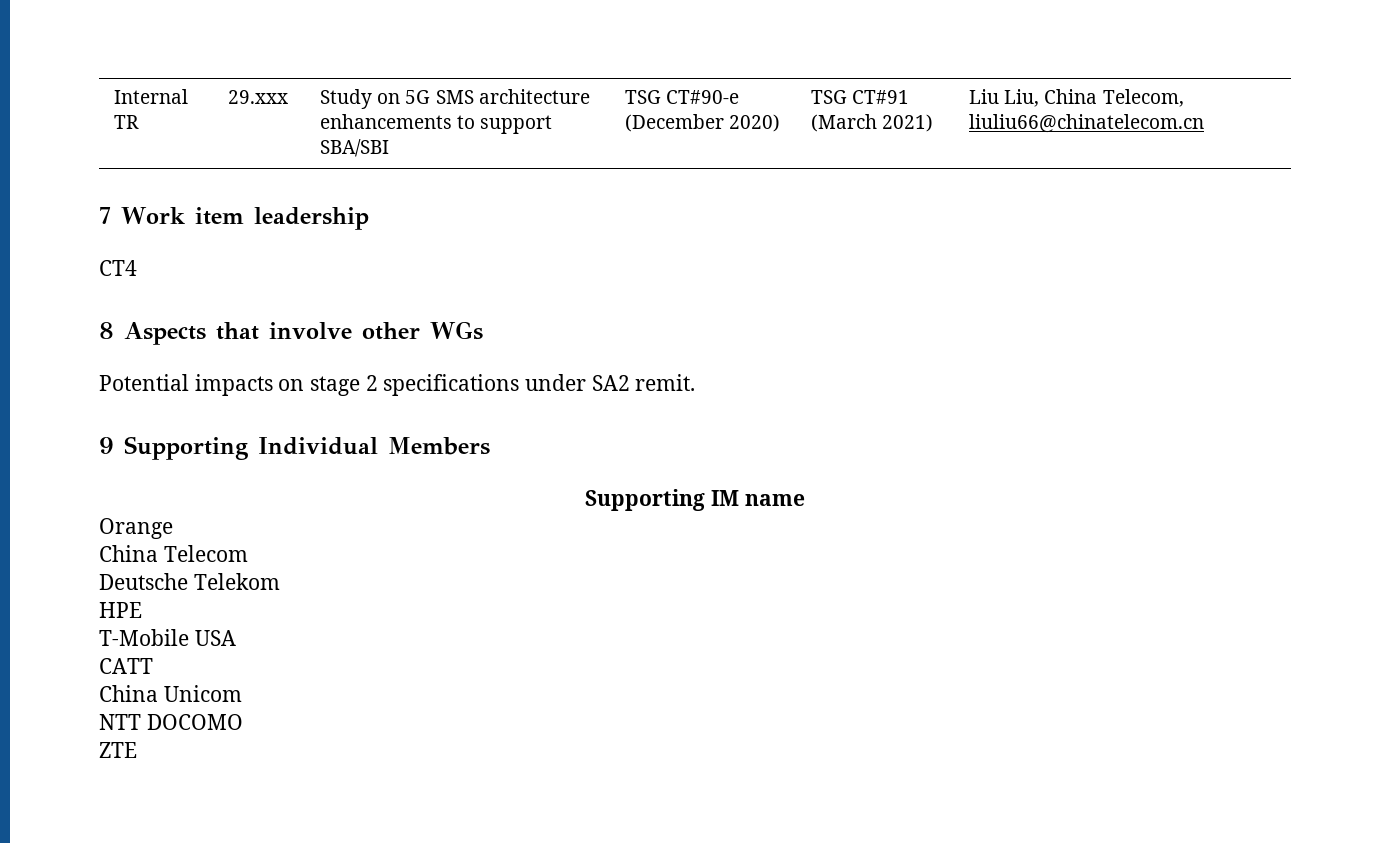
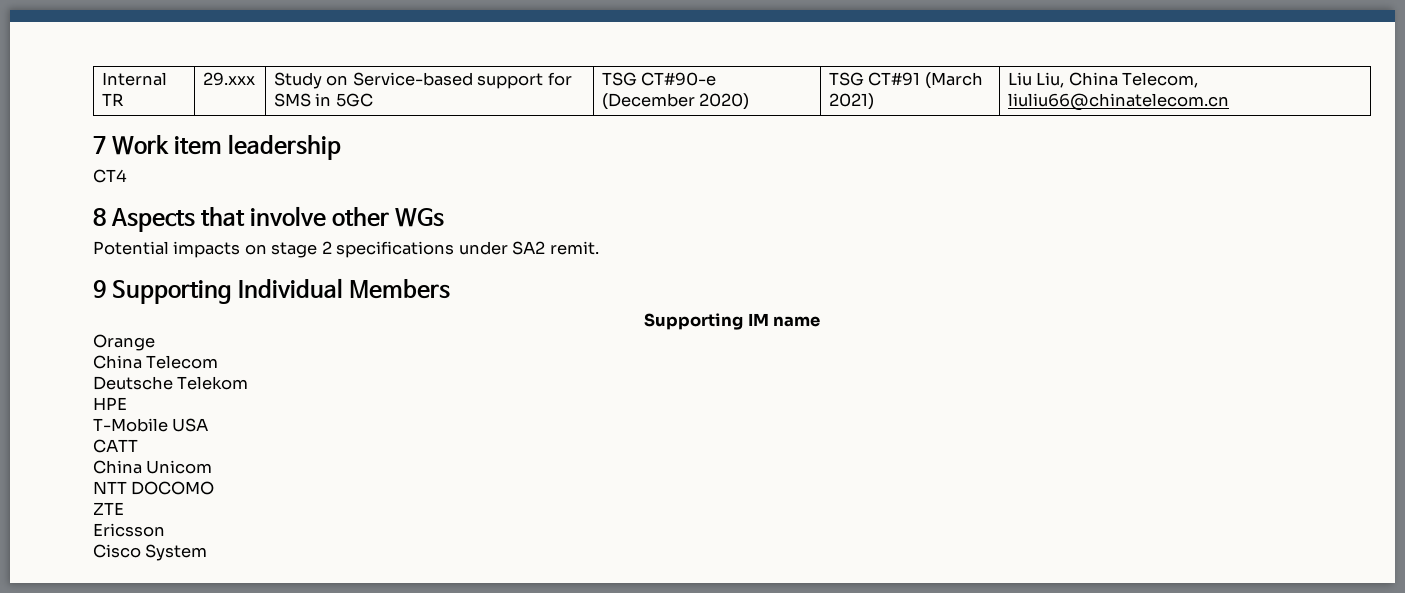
- Internal TR | 29.xxx | Study on 5G SMS architecture enhancements to support SBA/SBI | TSG CT#90-e (December 2020) | TSG CT#91 (March 2021) | Liu Liu, China Telecom, liuliu66@chinatelecom.cn
+ Internal TR | 29.xxx | Study on Service-based support for SMS in 5GC | TSG CT#90-e (December 2020) | TSG CT#91 (March 2021) | Liu Liu, China Telecom, liuliu66@chinatelecom.cn
+ Ericsson
+ Cisco System

